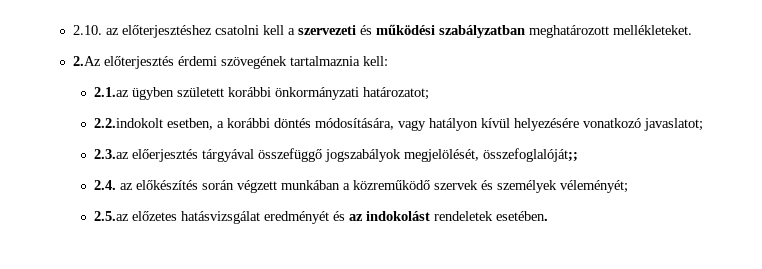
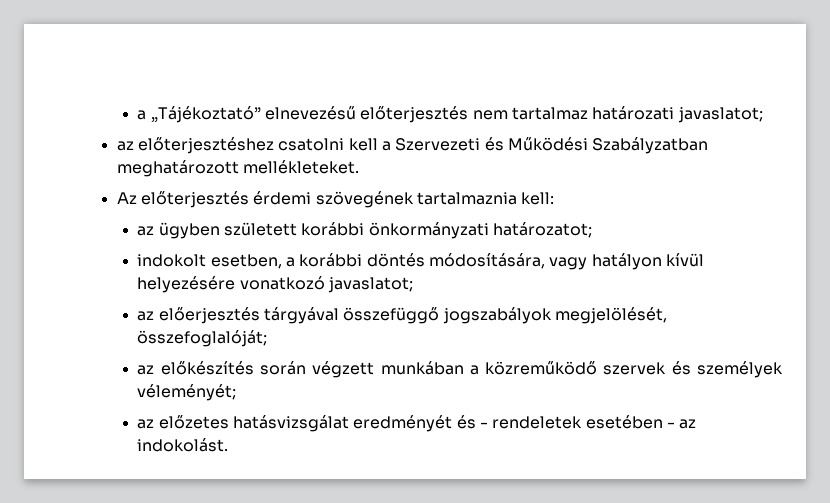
- 2.10. az előterjesztéshez csatolni kell a szervezeti és működési szabályzatban meghatározott mellékleteket.
+ a „Tájékoztató” elnevezésű előterjesztés nem tartalmaz határozati javaslatot;
+ az előterjesztéshez csatolni kell a Szervezeti és Működési Szabályzatban meghatározott mellékleteket.
- 2.Az előterjesztés érdemi szövegének tartalmaznia kell:
+ Az előterjesztés érdemi szövegének tartalmaznia kell:
- 2.1.az ügyben született korábbi önkormányzati határozatot;
+ az ügyben született korábbi önkormányzati határozatot;
- 2.2.indokolt esetben, a korábbi döntés módosítására, vagy hatályon kívül helyezésére vonatkozó javaslatot;
+ indokolt esetben, a korábbi döntés módosítására, vagy hatályon kívül helyezésére vonatkozó javaslatot;
- 2.3.az előerjesztés tárgyával összefüggő jogszabályok megjelölését, összefoglalóját;;
- 2.4. az előkészítés során végzett munkában a közreműködő szervek és személyek véleményét;
+ az előerjesztés tárgyával összefüggő jogszabályok megjelölését, összefoglalóját;
+ az előkészítés során végzett munkában a közreműködő szervek és személyek véleményét;
- 2.5.az előzetes hatásvizsgálat eredményét és az indokolást rendeletek esetében.
+ az előzetes hatásvizsgálat eredményét és - rendeletek esetében - az indokolást.

